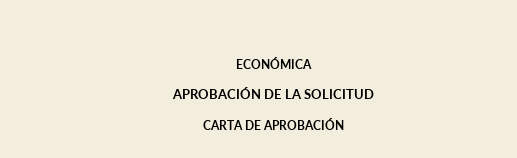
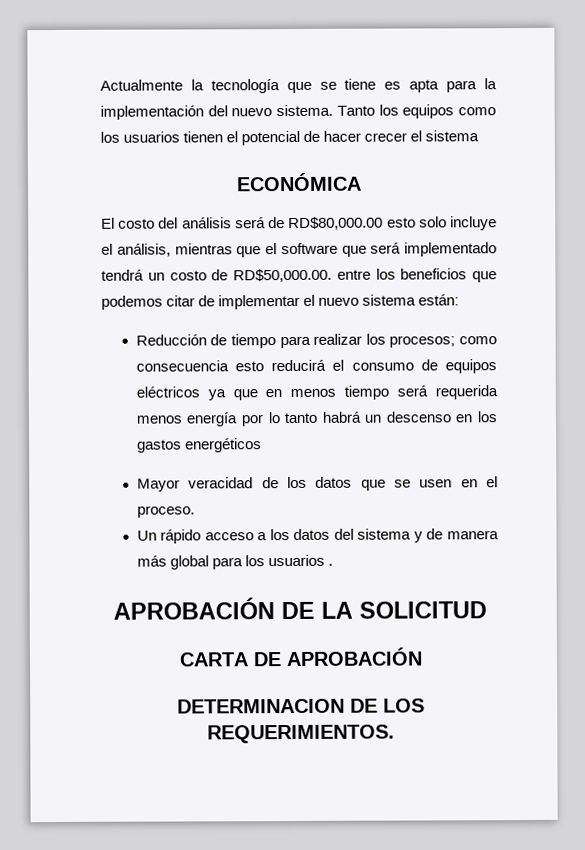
+ Actualmente la tecnología que se tiene es apta para la implementación del nuevo sistema. Tanto los equipos como los usuarios tienen el potencial de hacer crecer el sistema
  ECONÓMICA
+ El costo del análisis será de RD$80,000.00 esto solo incluye el análisis, mientras que el software que será implementado tendrá un costo de RD$50,000.00. entre los beneficios que podemos citar de implementar el nuevo sistema están:
+ Reducción de tiempo para realizar los procesos; como consecuencia esto reducirá el consumo de equipos eléctricos ya que en menos tiempo será requerida menos energía por lo tanto habrá un descenso en los gastos energéticos
+ Mayor veracidad de los datos que se usen en el proceso.
+ Un rápido acceso a los datos del sistema y de manera más global para los usuarios .
+ DETERMINACION DE LOS REQUERIMIENTOS.

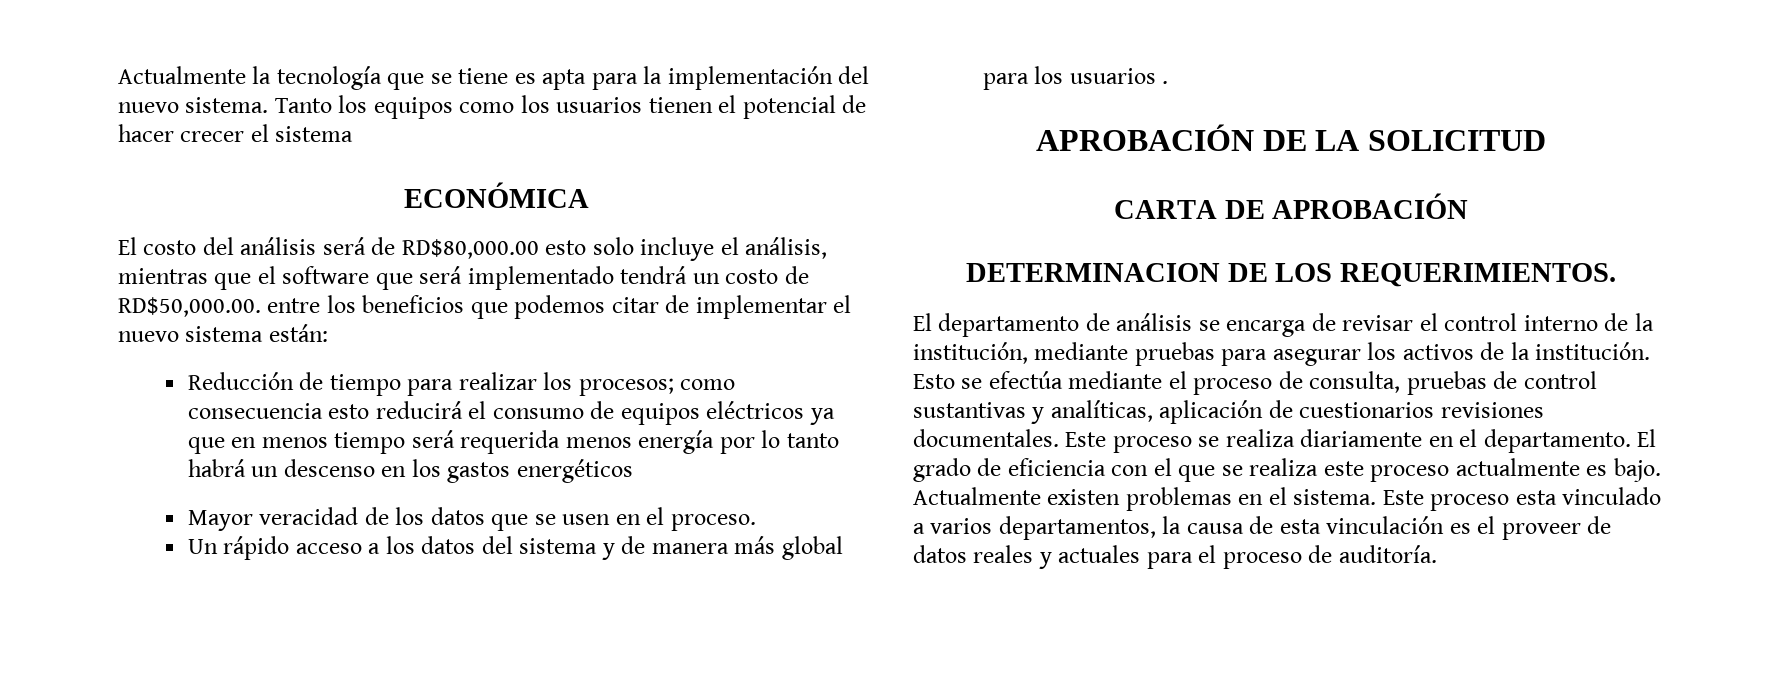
+ El departamento de análisis se encarga de revisar el control interno de la institución, mediante pruebas para asegurar los activos de la institución. Esto se efectúa mediante el proceso de consulta, pruebas de control sustantivas y analíticas, aplicación de cuestionarios revisiones documentales. Este proceso se realiza diariamente en el departamento. El grado de eficiencia con el que se realiza este proceso actualmente es bajo. Actualmente existen problemas en el sistema. Este proceso esta vinculado a varios departamentos, la causa de esta vinculación es el proveer de datos reales y actuales para el proceso de auditoría.

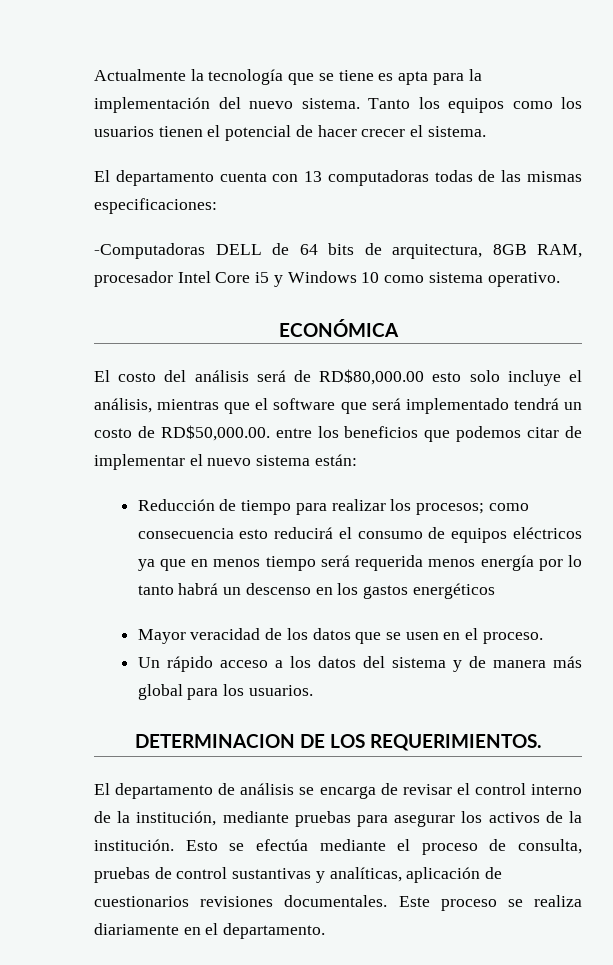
- Tanto los equipos como los usuarios tienen el potencial de hacer crecer el sistema
+ Tanto los equipos como los usuarios tienen el potencial de hacer crecer el sistema.
+ El departamento cuenta con 13 computadoras todas de las mismas especificaciones:
+ -Computadoras DELL de 64 bits de arquitectura, 8GB RAM, procesador Intel Core i5 y Windows 10 como sistema operativo.
- Un rápido acceso a los datos del sistema y de manera más global para los usuarios .
- APROBACIÓN DE LA SOLICITUD
- CARTA DE APROBACIÓN
+ Un rápido acceso a los datos del sistema y de manera más global para los usuarios.
- El grado de eficiencia con el que se realiza este proceso actualmente es bajo. Actualmente existen problemas en el sistema. Este proceso esta vinculado a varios departamentos, la causa de esta vinculación es el proveer de datos reales y actuales para el proceso de auditoría.

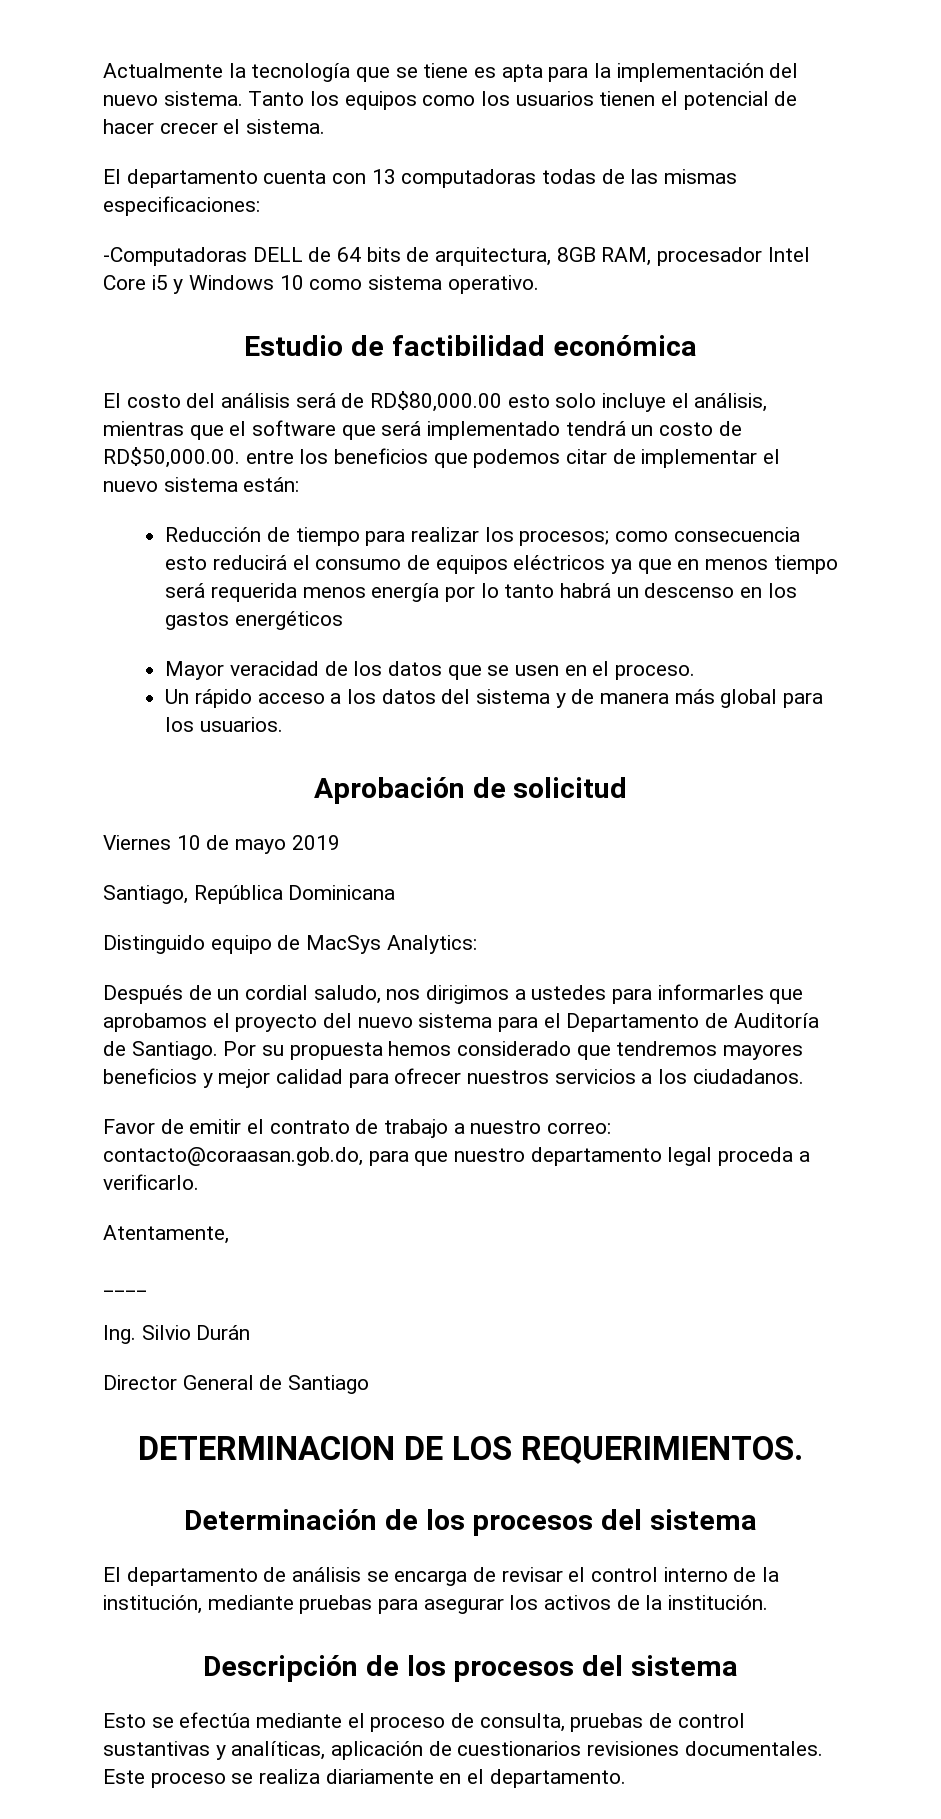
- ECONÓMICA
+ Estudio de factibilidad económica
+ Aprobación de solicitud
+ Viernes 10 de mayo 2019
+ Santiago, República Dominicana
+ Distinguido equipo de MacSys Analytics:
+ Después de un cordial saludo, nos dirigimos a ustedes para informarles que aprobamos el proyecto del nuevo sistema para el Departamento de Auditoría de Santiago. Por su propuesta hemos considerado que tendremos mayores beneficios y mejor calidad para ofrecer nuestros servicios a los ciudadanos.
+ Favor de emitir el contrato de trabajo a nuestro correo: contacto@coraasan.gob.do, para que nuestro departamento legal proceda a verificarlo.
+ Atentamente,
+ ____
+ Ing. Silvio Durán
+ Director General de Santiago
  DETERMINACION DE LOS REQUERIMIENTOS.
+ Determinación de los procesos del sistema
- El departamento de análisis se encarga de revisar el control interno de la institución, mediante pruebas para asegurar los activos de la institución. Esto se efectúa mediante el proceso de consulta, pruebas de control sustantivas y analíticas, aplicación de cuestionarios revisiones documentales.
+ El departamento de análisis se encarga de revisar el control interno de la institución, mediante pruebas para asegurar los activos de la institución.
+ Descripción de los procesos del sistema
+ Esto se efectúa mediante el proceso de consulta, pruebas de control sustantivas y analíticas, aplicación de cuestionarios revisiones documentales.

